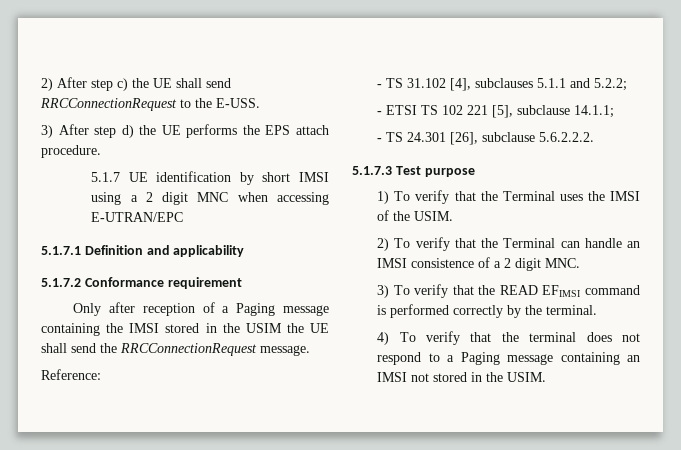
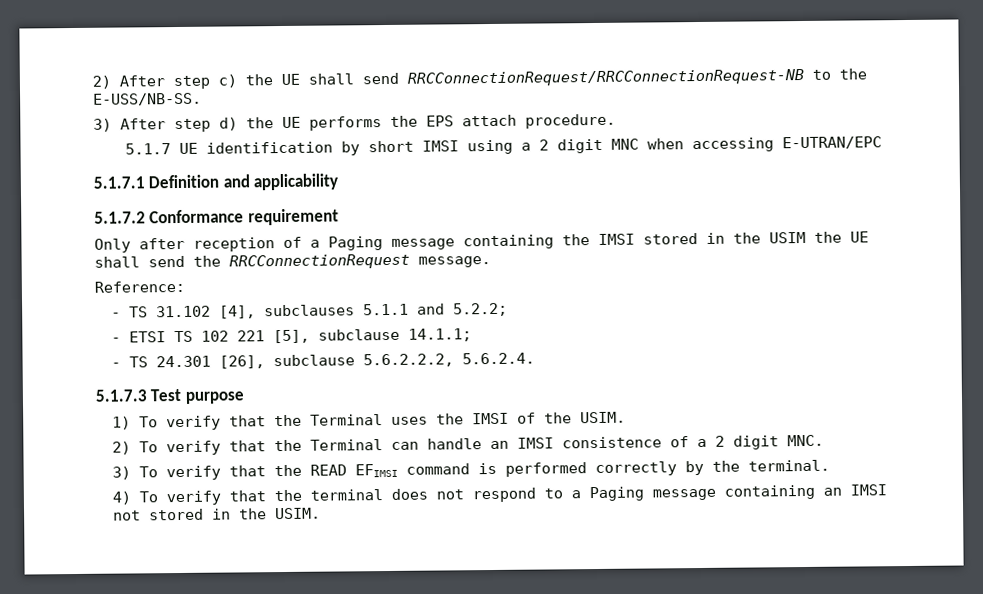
- 2) After step c) the UE shall send RRCConnectionRequest to the E-USS.
+ 2) After step c) the UE shall send RRCConnectionRequest/RRCConnectionRequest-NB to the E-USS/NB-SS.
- - TS 24.301 [26], subclause 5.6.2.2.2.
+ - TS 24.301 [26], subclause 5.6.2.2.2, 5.6.2.4.

